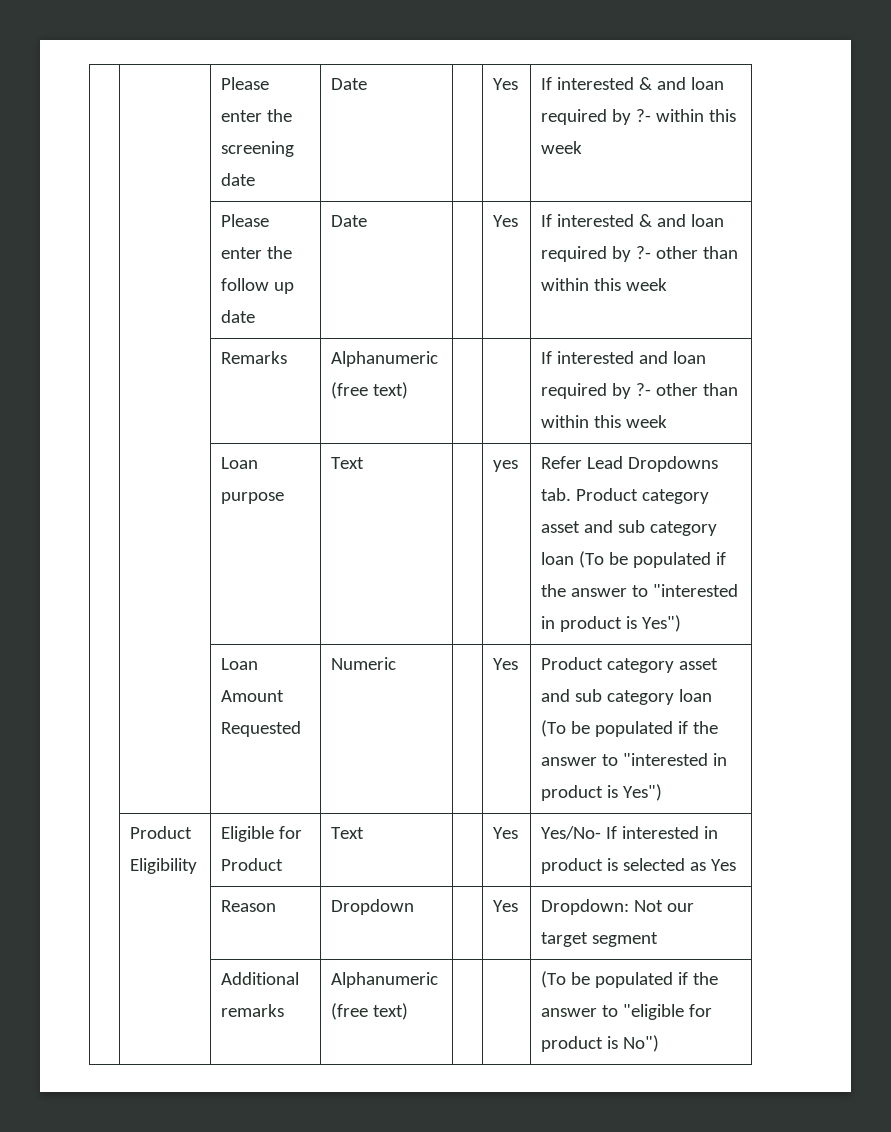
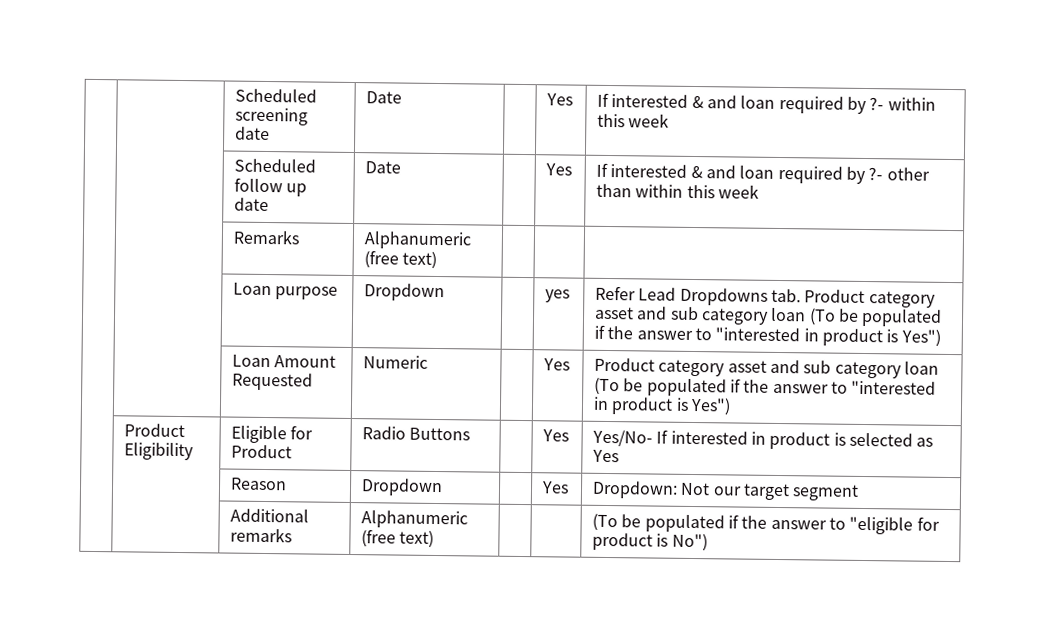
- | | Please enter the screening date | Date | | Yes | If interested & and loan required by ?- within this week
+ | | Scheduled screening date | Date | | Yes | If interested & and loan required by ?- within this week
- | | Please enter the follow up date | Date | | Yes | If interested & and loan required by ?- other than within this week
+ | | Scheduled follow up date | Date | | Yes | If interested & and loan required by ?- other than within this week
- | | Remarks | Alphanumeric (free text) | | | If interested and loan required by ?- other than within this week
+ | | Remarks | Alphanumeric (free text) | | |
- | | Loan purpose | Text | | yes | Refer Lead Dropdowns tab. Product category asset and sub category loan (To be populated if the answer to "interested in product is Yes")
+ | | Loan purpose | Dropdown | | yes | Refer Lead Dropdowns tab. Product category asset and sub category loan (To be populated if the answer to "interested in product is Yes")
- | Product Eligibility | Eligible for Product | Text | | Yes | Yes/No- If interested in product is selected as Yes
+ | Product Eligibility | Eligible for Product | Radio Buttons | | Yes | Yes/No- If interested in product is selected as Yes

